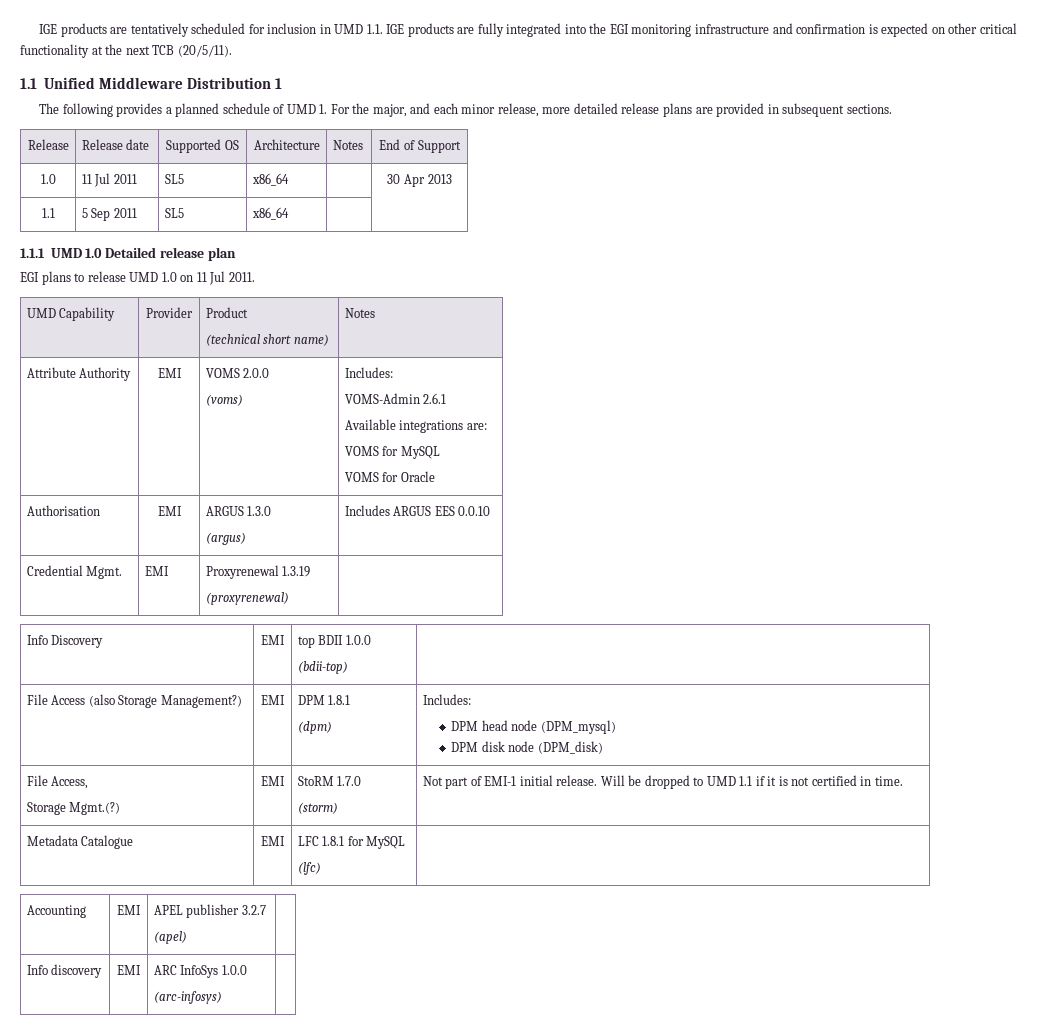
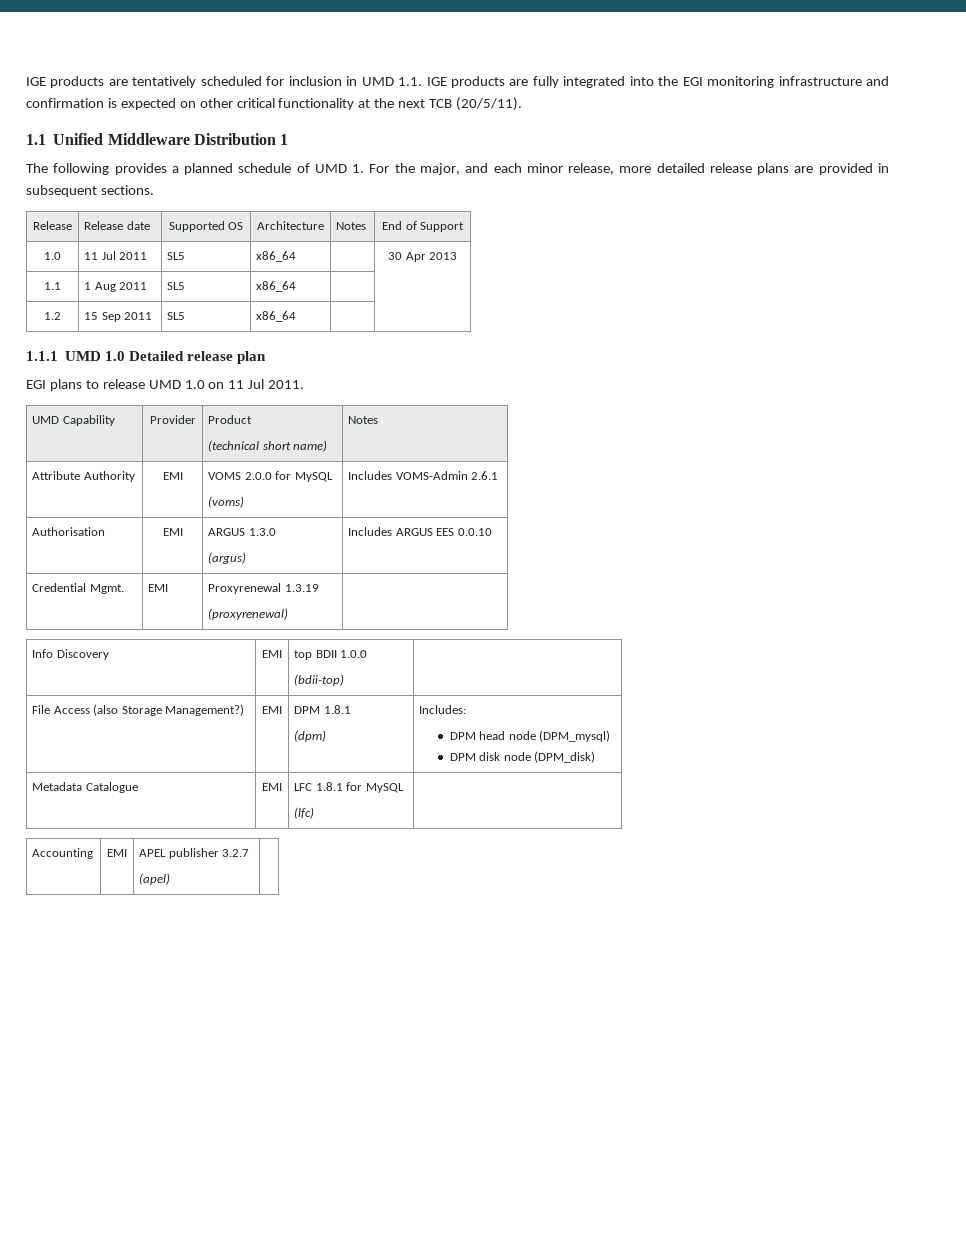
- 1.1 | 5 Sep 2011 | SL5 | x86_64 | |
+ 1.1 | 1 Aug 2011 | SL5 | x86_64 | |
+ 1.2 | 15 Sep 2011 | SL5 | x86_64 | |
- Attribute Authority | EMI | VOMS 2.0.0
- (voms) | Includes:
- VOMS-Admin 2.6.1
- Available integrations are:
- VOMS for MySQL
- VOMS for Oracle
+ Attribute Authority | EMI | VOMS 2.0.0 for MySQL
+ (voms) | Includes VOMS-Admin 2.6.1
- File Access,
- Storage Mgmt.(?) | EMI | StoRM 1.7.0
- (storm) | Not part of EMI-1 initial release. Will be dropped to UMD 1.1 if it is not certified in time.
- Info discovery | EMI | ARC InfoSys 1.0.0
- (arc-infosys) |

